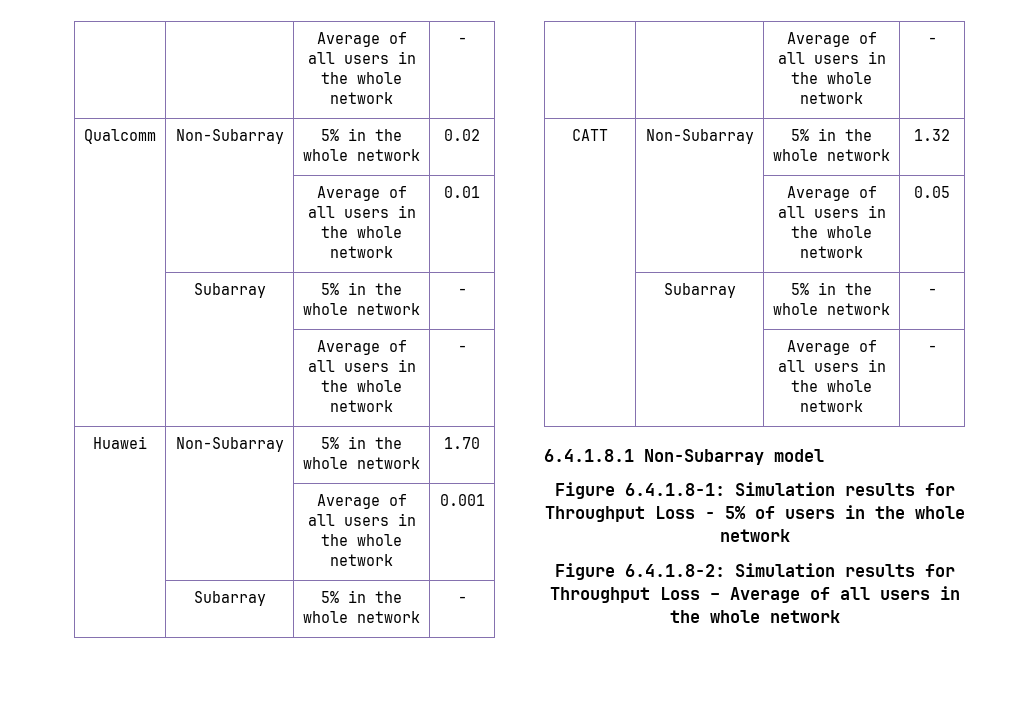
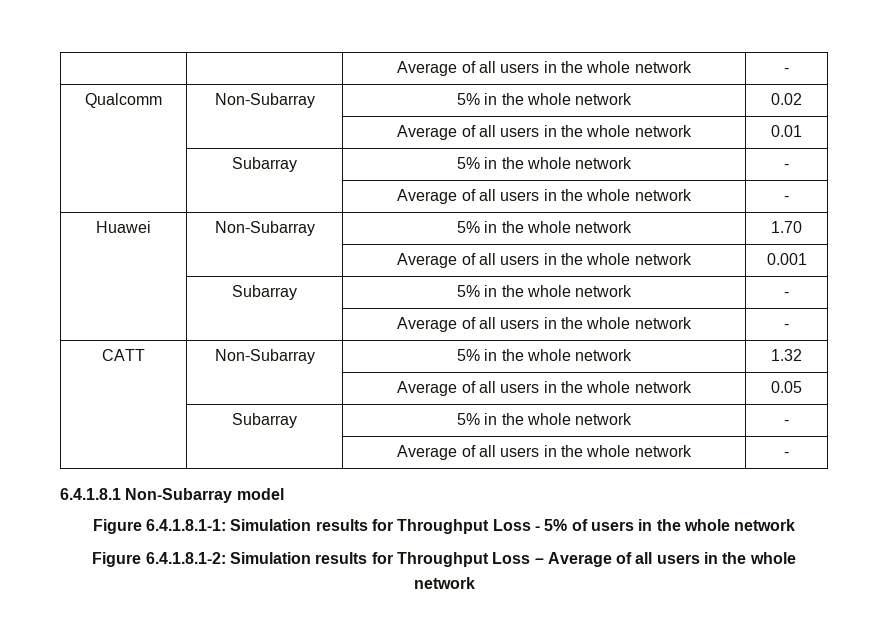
- Figure 6.4.1.8-1: Simulation results for Throughput Loss - 5% of users in the whole network
+ Figure 6.4.1.8.1-1: Simulation results for Throughput Loss - 5% of users in the whole network
- Figure 6.4.1.8-2: Simulation results for Throughput Loss – Average of all users in the whole network
+ Figure 6.4.1.8.1-2: Simulation results for Throughput Loss – Average of all users in the whole network

